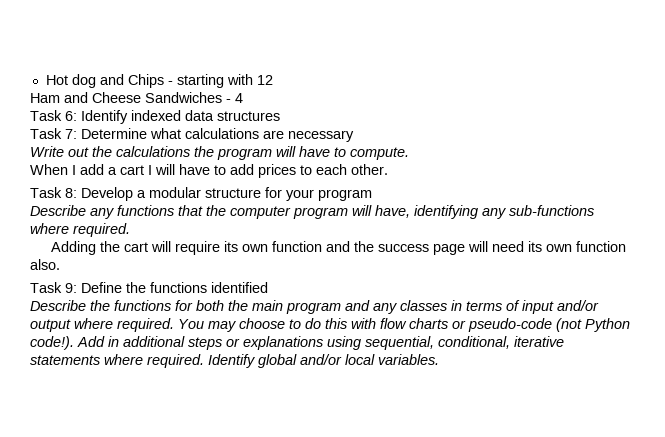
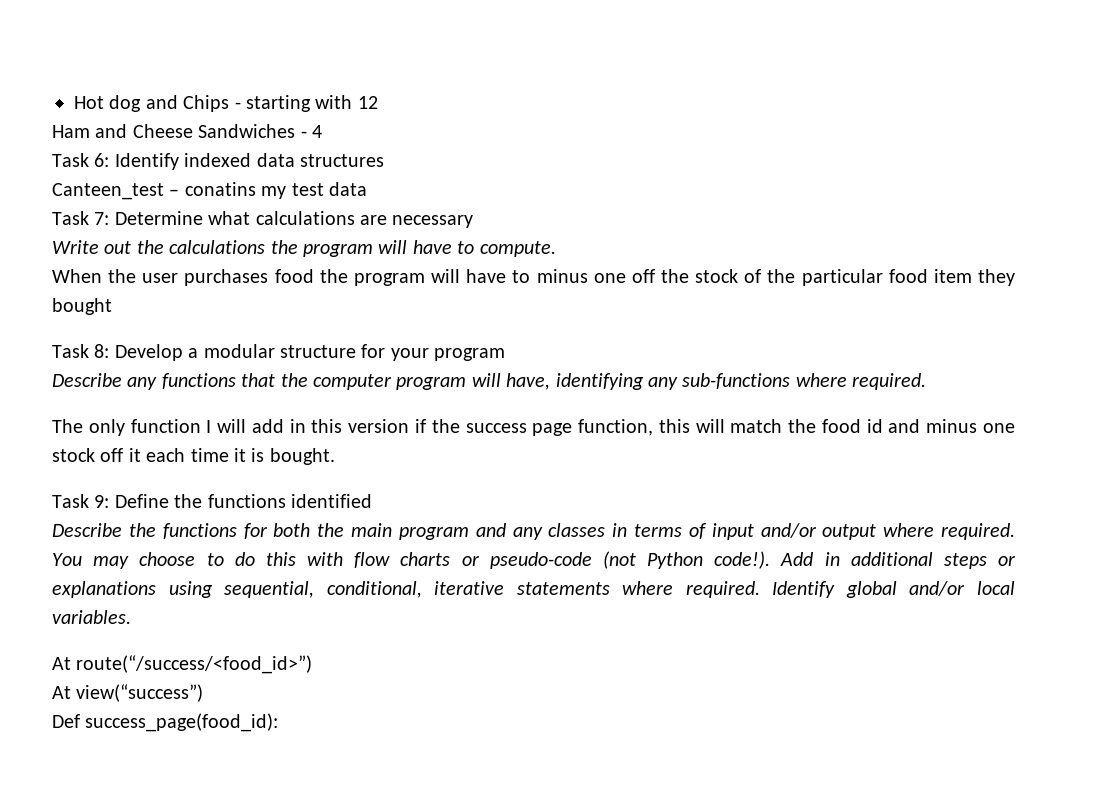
+ Canteen_test – conatins my test data
- When I add a cart I will have to add prices to each other.
+ When the user purchases food the program will have to minus one off the stock of the particular food item they bought
- Adding the cart will require its own function and the success page will need its own function also.
+ The only function I will add in this version if the success page function, this will match the food id and minus one stock off it each time it is bought.
+ At route(“/success/<food_id>”)
+ At view(“success”)
+ Def success_page(food_id):

